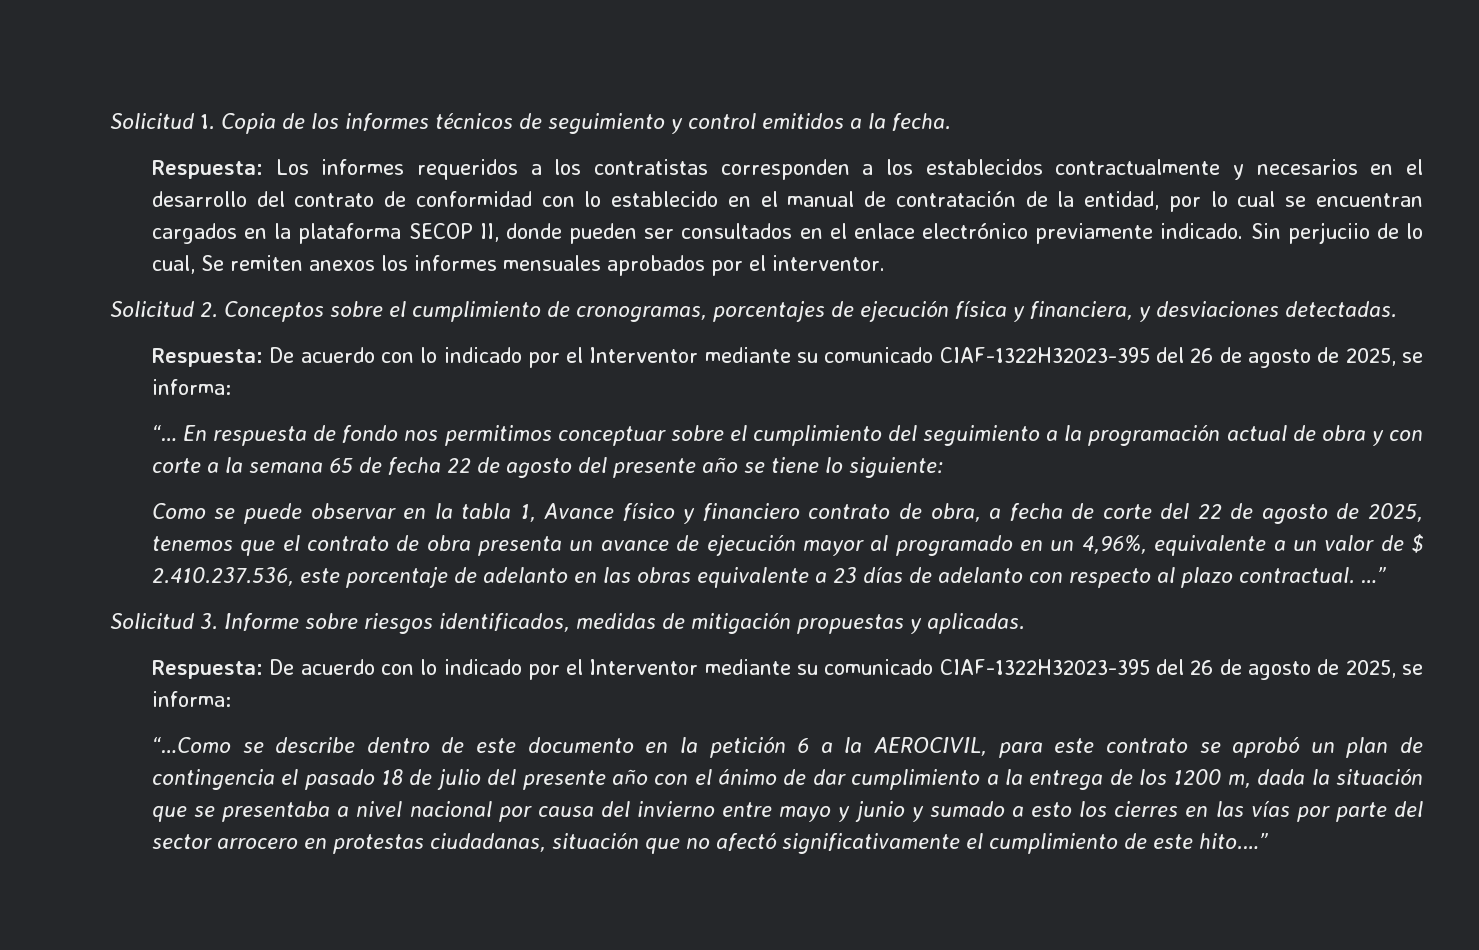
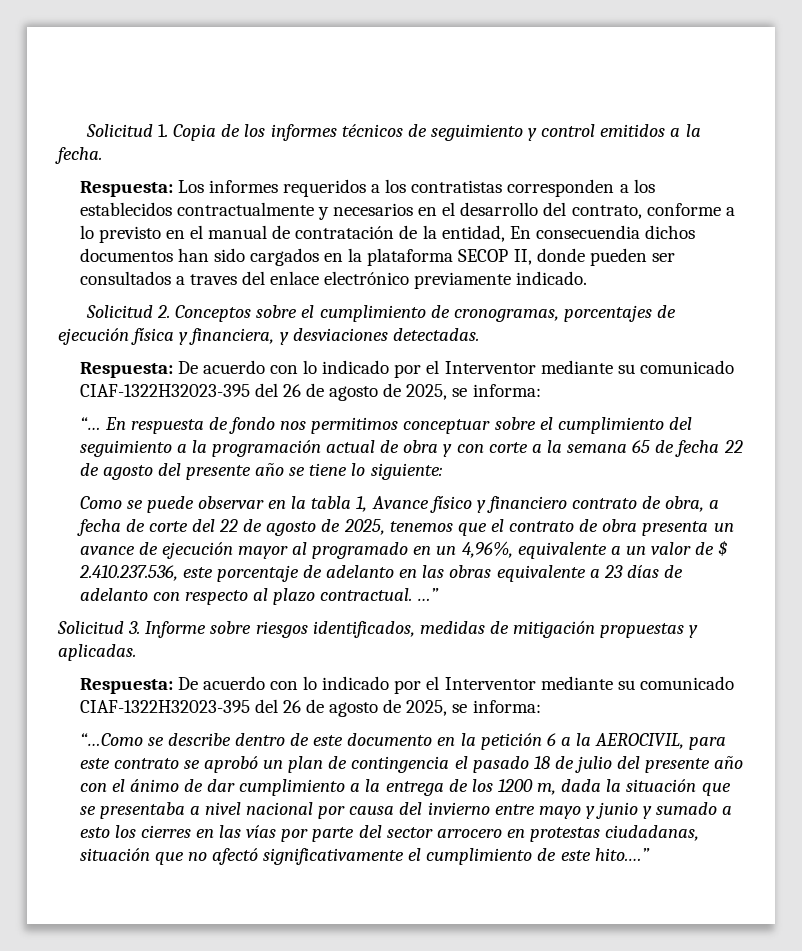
- Respuesta: Los informes requeridos a los contratistas corresponden a los establecidos contractualmente y necesarios en el desarrollo del contrato de conformidad con lo establecido en el manual de contratación de la entidad, por lo cual se encuentran cargados en la plataforma SECOP II, donde pueden ser consultados en el enlace electrónico previamente indicado. Sin perjuciio de lo cual, Se remiten anexos los informes mensuales aprobados por el interventor.
+ Respuesta: Los informes requeridos a los contratistas corresponden a los establecidos contractualmente y necesarios en el desarrollo del contrato, conforme a lo previsto en el manual de contratación de la entidad, En consecuendia dichos documentos han sido cargados en la plataforma SECOP II, donde pueden ser consultados a traves del enlace electrónico previamente indicado.

